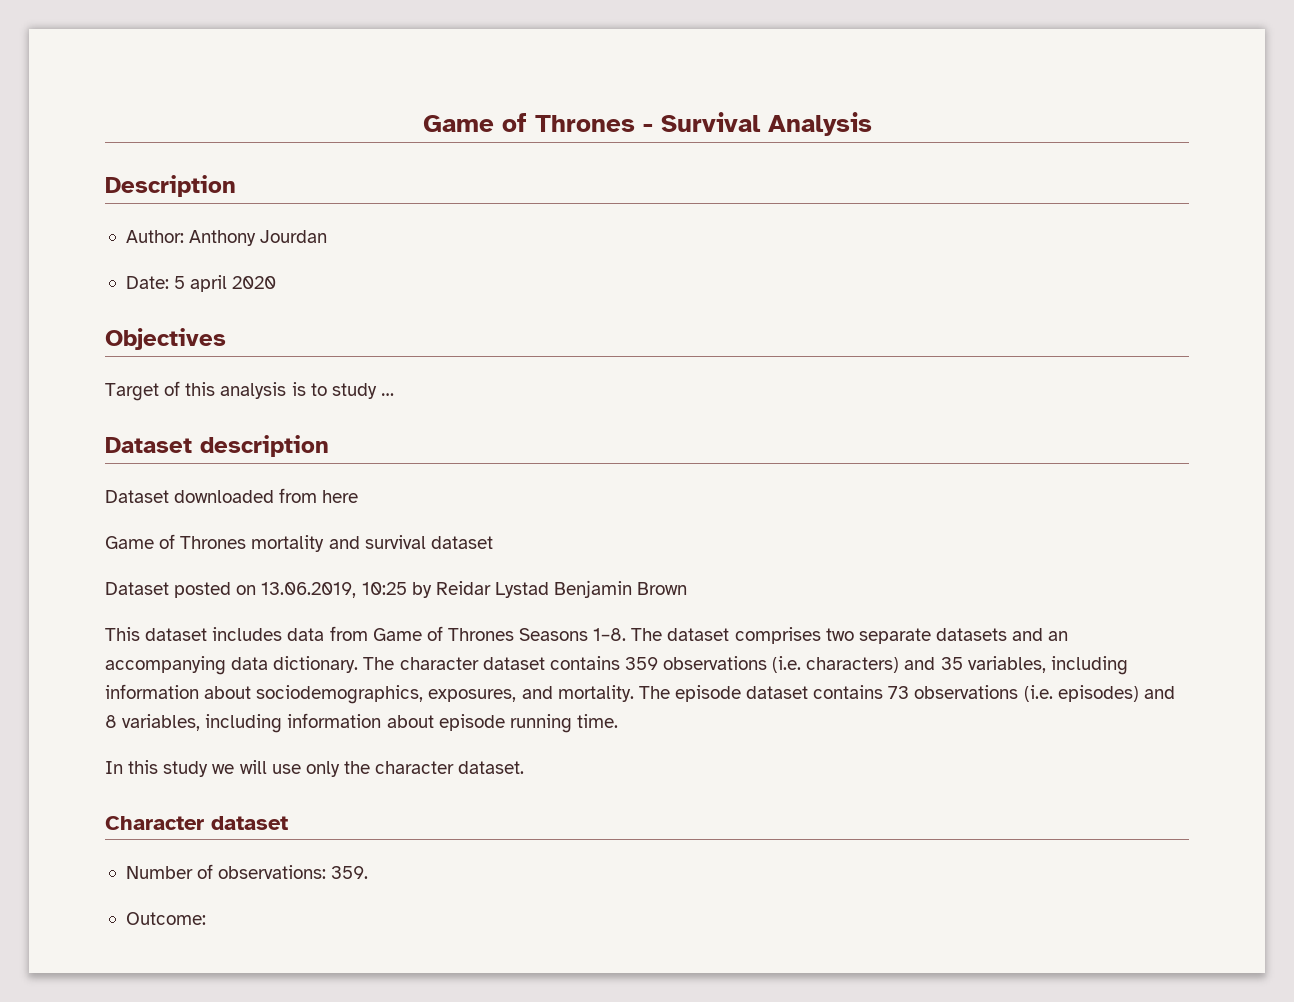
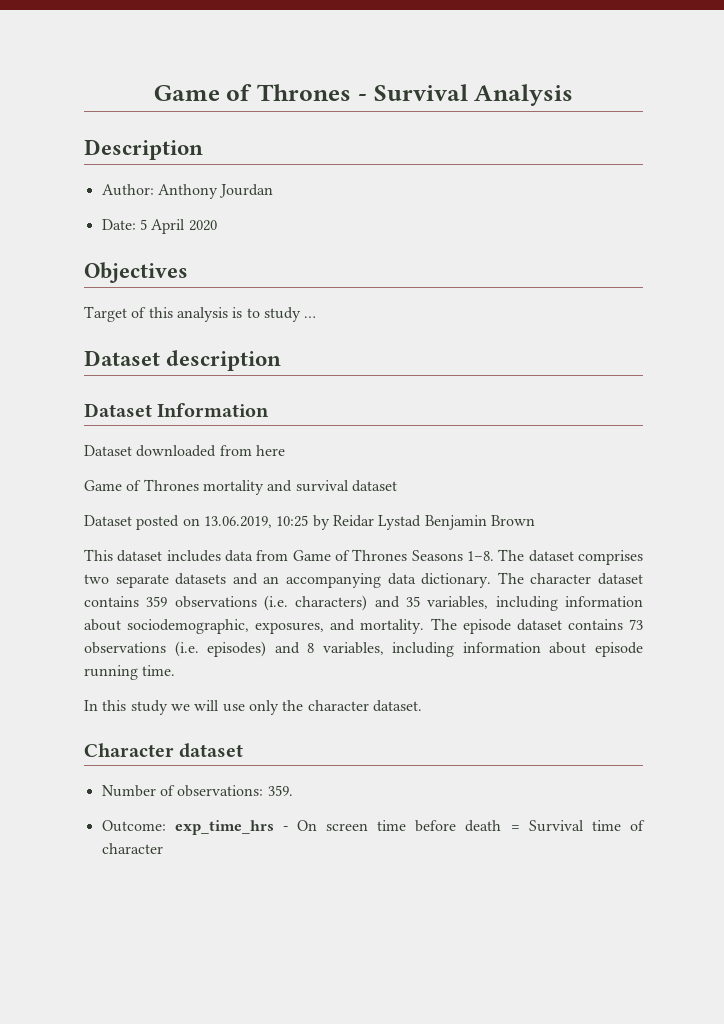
- Date: 5 april 2020
+ Date: 5 April 2020
+ Dataset Information
- The character dataset contains 359 observations (i.e. characters) and 35 variables, including information about sociodemographics, exposures, and mortality.
+ The character dataset contains 359 observations (i.e. characters) and 35 variables, including information about sociodemographic, exposures, and mortality.
- Outcome:
+ Outcome: exp_time_hrs - On screen time before death = Survival time of character

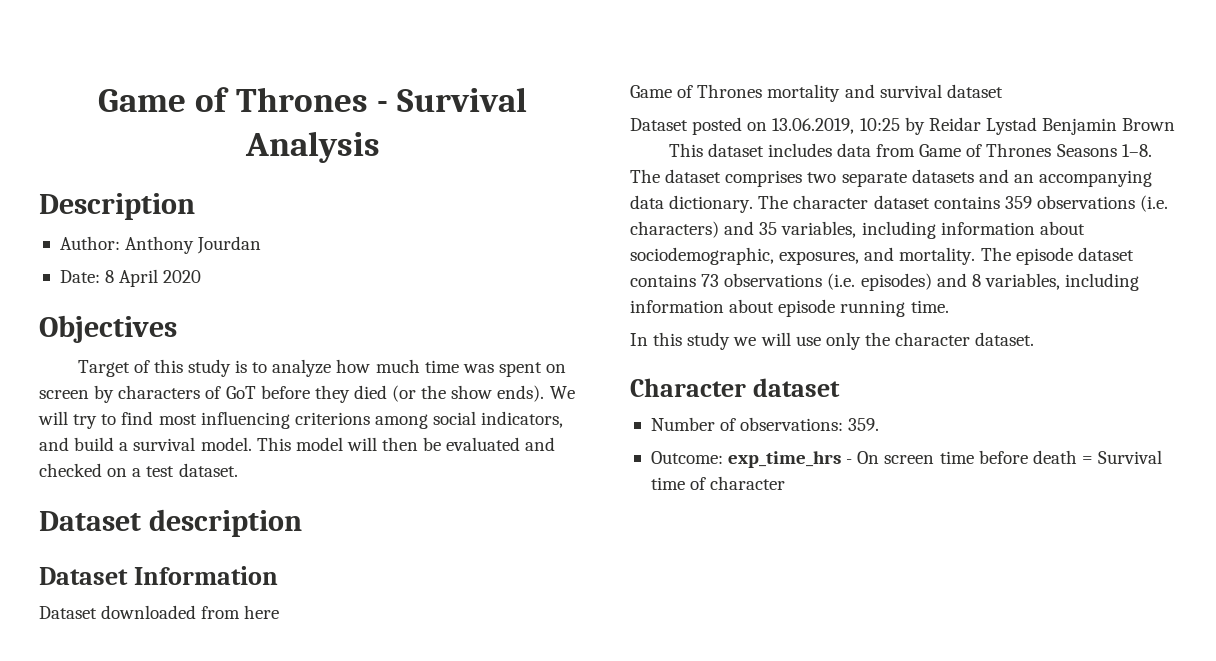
- Date: 5 April 2020
+ Date: 8 April 2020
- Target of this analysis is to study …
+ Target of this study is to analyze how much time was spent on screen by characters of GoT before they died (or the show ends). We will try to find most influencing criterions among social indicators, and build a survival model. This model will then be evaluated and checked on a test dataset.

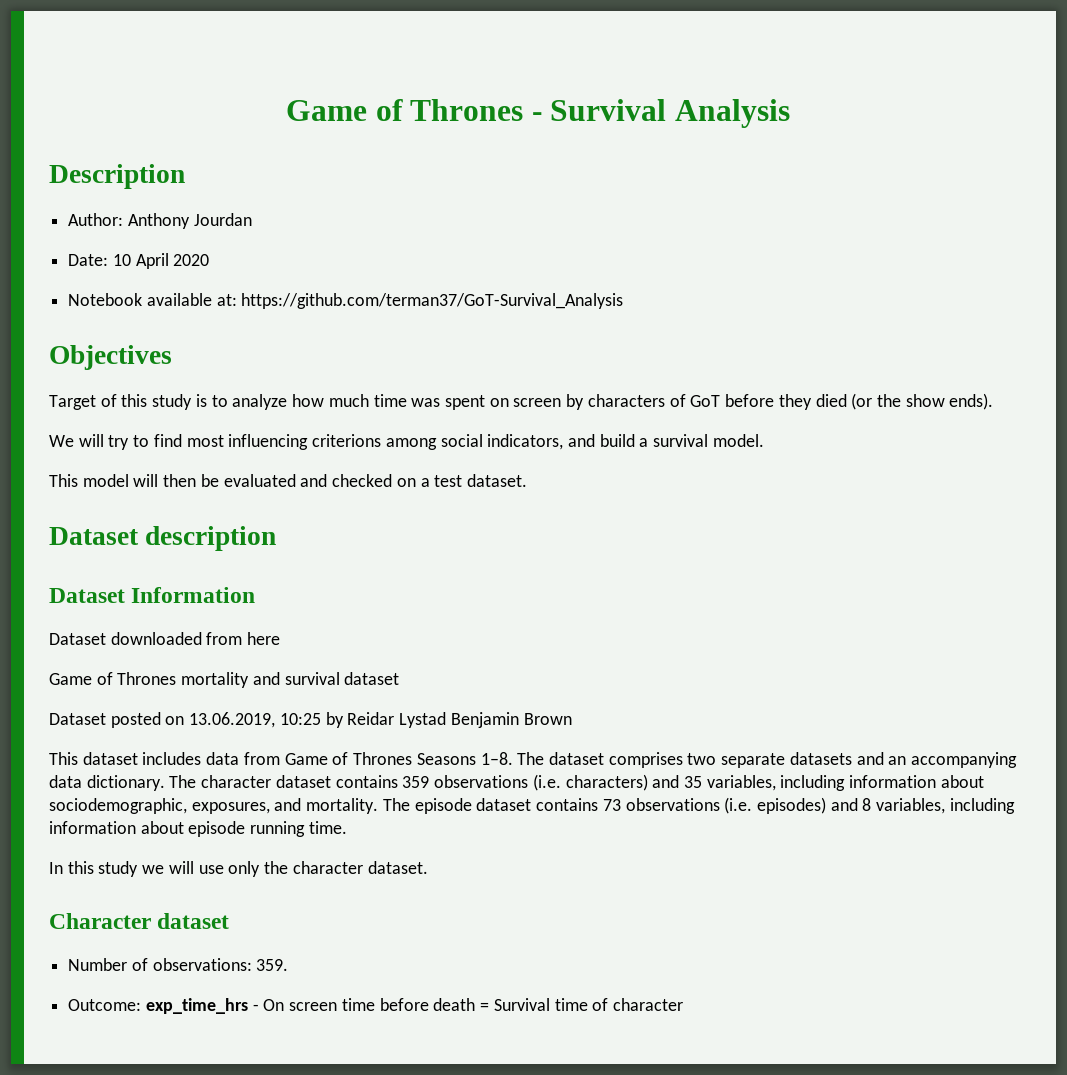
- Date: 8 April 2020
+ Date: 10 April 2020
+ Notebook available at: https://github.com/terman37/GoT-Survival_Analysis
- Target of this study is to analyze how much time was spent on screen by characters of GoT before they died (or the show ends). We will try to find most influencing criterions among social indicators, and build a survival model. This model will then be evaluated and checked on a test dataset.
+ Target of this study is to analyze how much time was spent on screen by characters of GoT before they died (or the show ends).
+ We will try to find most influencing criterions among social indicators, and build a survival model.
+ This model will then be evaluated and checked on a test dataset.

